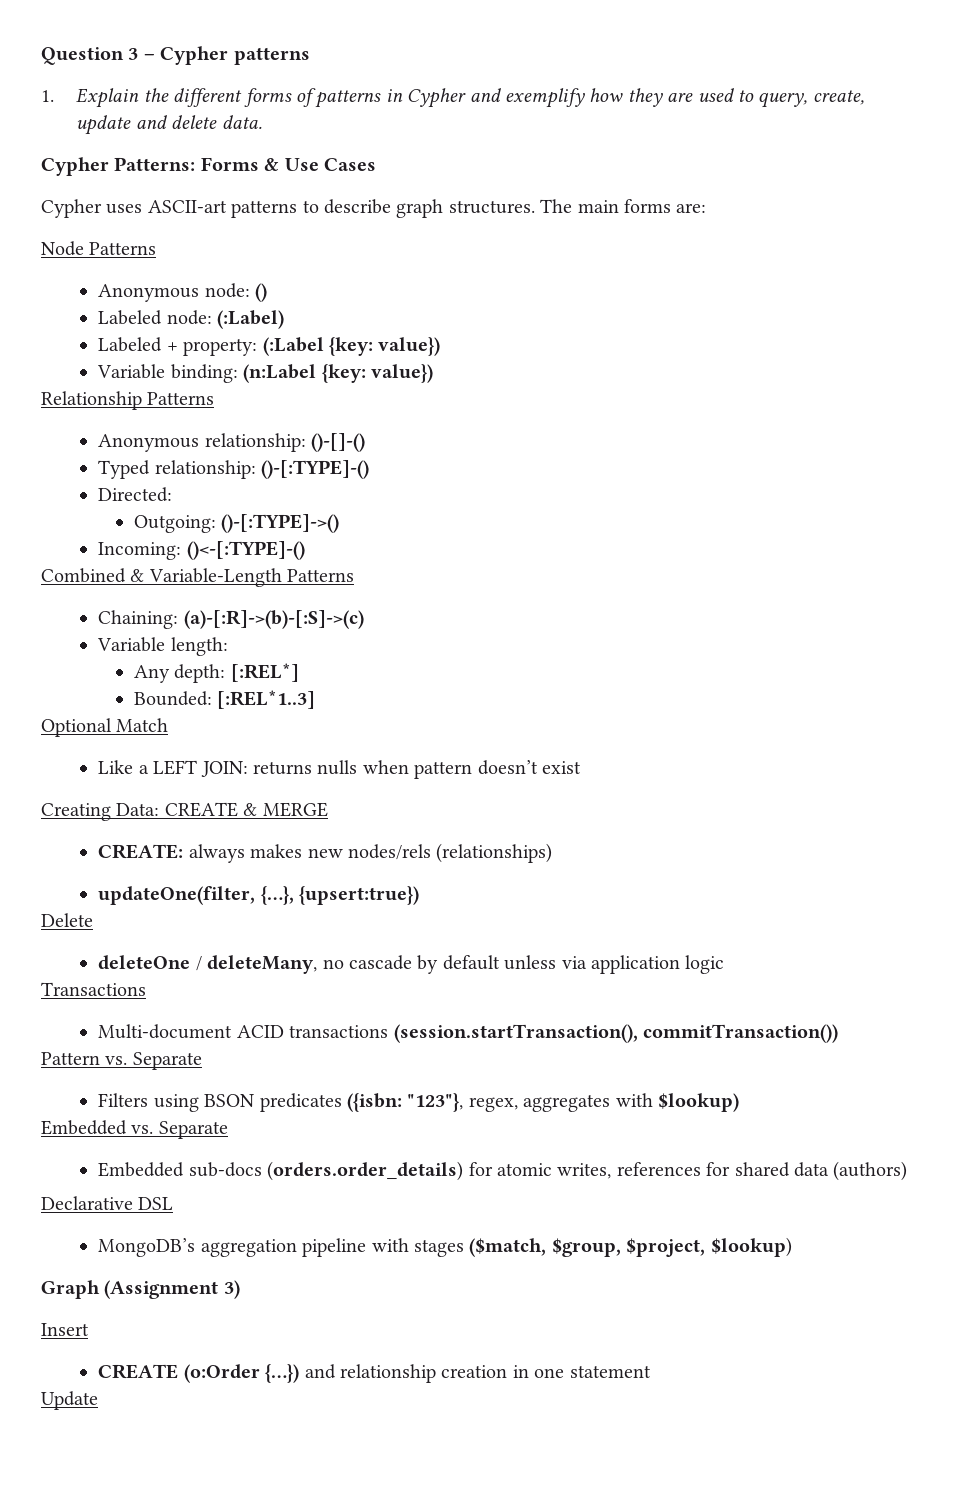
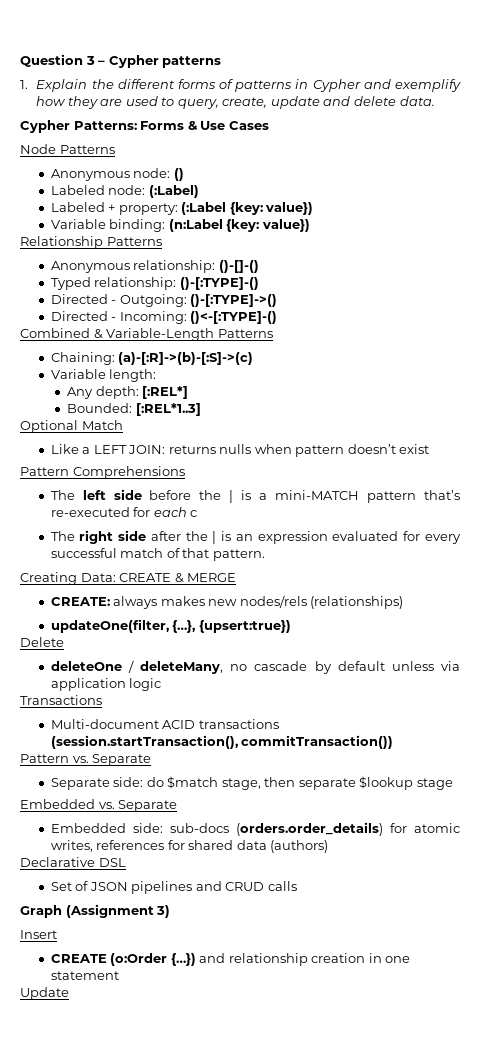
- Cypher uses ASCII‐art patterns to describe graph structures. The main forms are:
- Directed:
- Outgoing: ()-[:TYPE]->()
+ Directed - Outgoing: ()-[:TYPE]->()
- Incoming: ()<-[:TYPE]-()
+ Directed - Incoming: ()<-[:TYPE]-()
+ Pattern Comprehensions
+ The left side before the | is a mini-MATCH pattern that’s re-executed for each c
+ The right side after the | is an expression evaluated for every successful match of that pattern.
- Filters using BSON predicates ({isbn: "123"}, regex, aggregates with $lookup)
+ Separate side: do $match stage, then separate $lookup stage
- Embedded sub-docs (orders.order_details) for atomic writes, references for shared data (authors)
+ Embedded side: sub-docs (orders.order_details) for atomic writes, references for shared data (authors)
- MongoDB’s aggregation pipeline with stages ($match, $group, $project, $lookup)
+ Set of JSON pipelines and CRUD calls

